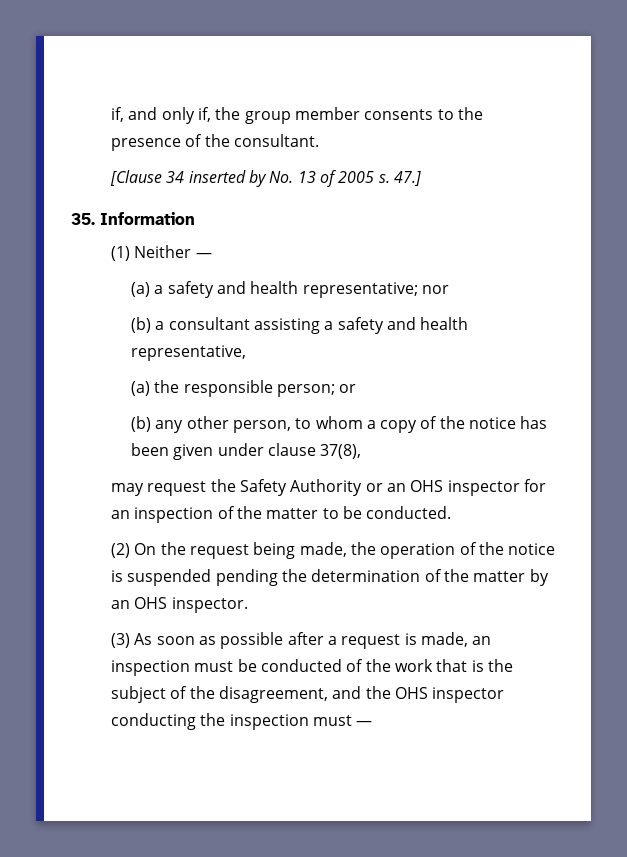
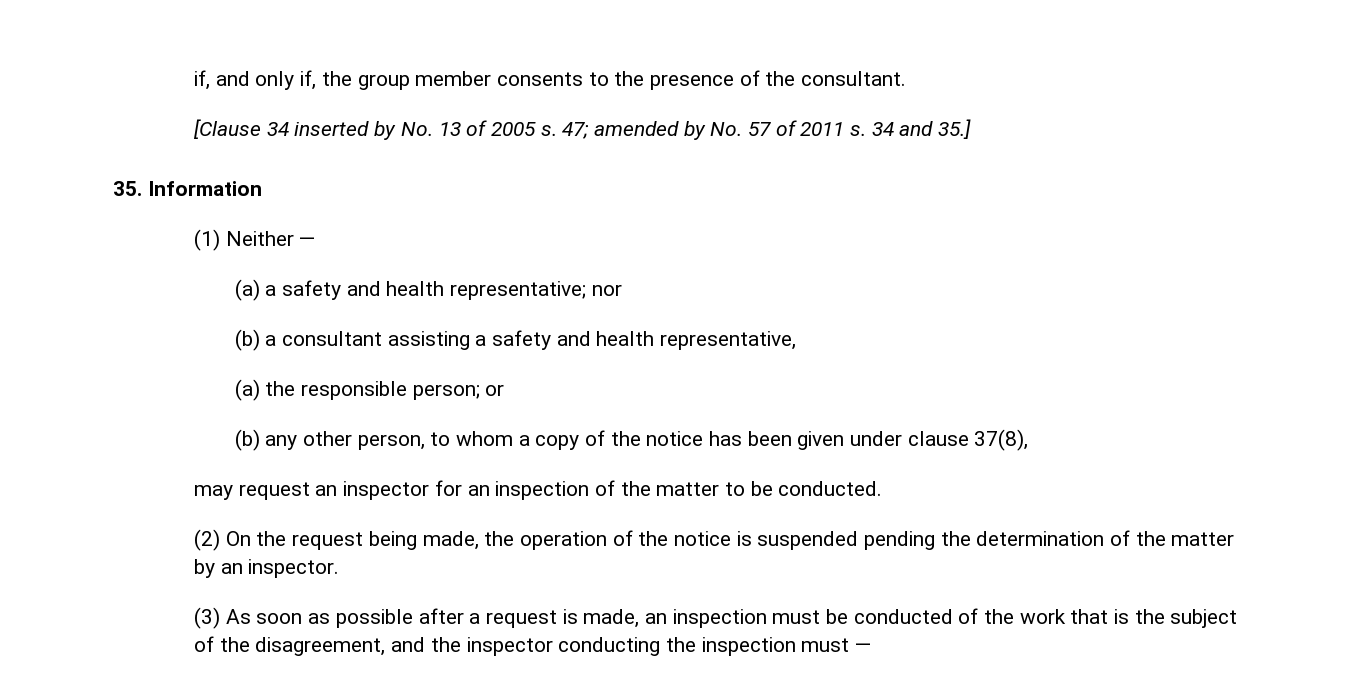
- 47.]
+ 47; amended by No. 57 of 2011 s. 34 and 35.]
- may request the Safety Authority or an OHS inspector for an inspection of the matter to be conducted.
+ may request an inspector for an inspection of the matter to be conducted.
- (2) On the request being made, the operation of the notice is suspended pending the determination of the matter by an OHS inspector.
+ (2) On the request being made, the operation of the notice is suspended pending the determination of the matter by an inspector.
- (3) As soon as possible after a request is made, an inspection must be conducted of the work that is the subject of the disagreement, and the OHS inspector conducting the inspection must —
+ (3) As soon as possible after a request is made, an inspection must be conducted of the work that is the subject of the disagreement, and the inspector conducting the inspection must —

